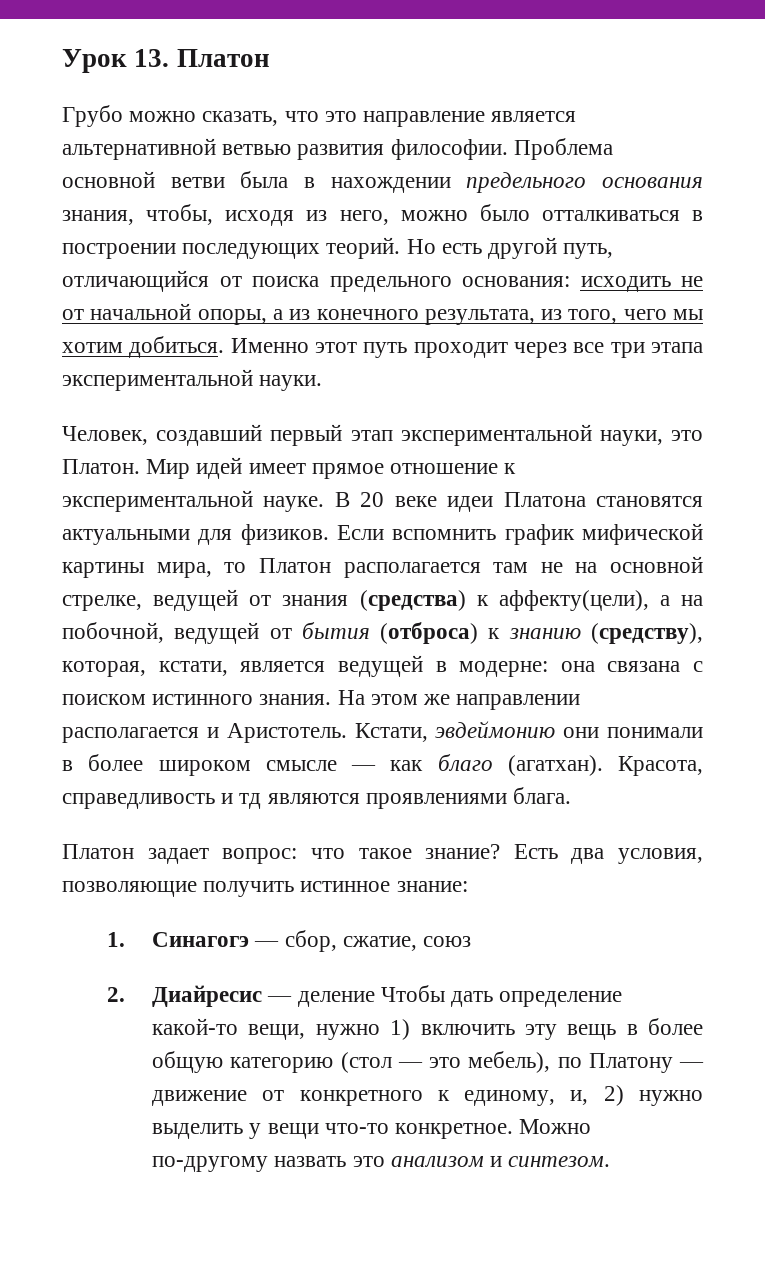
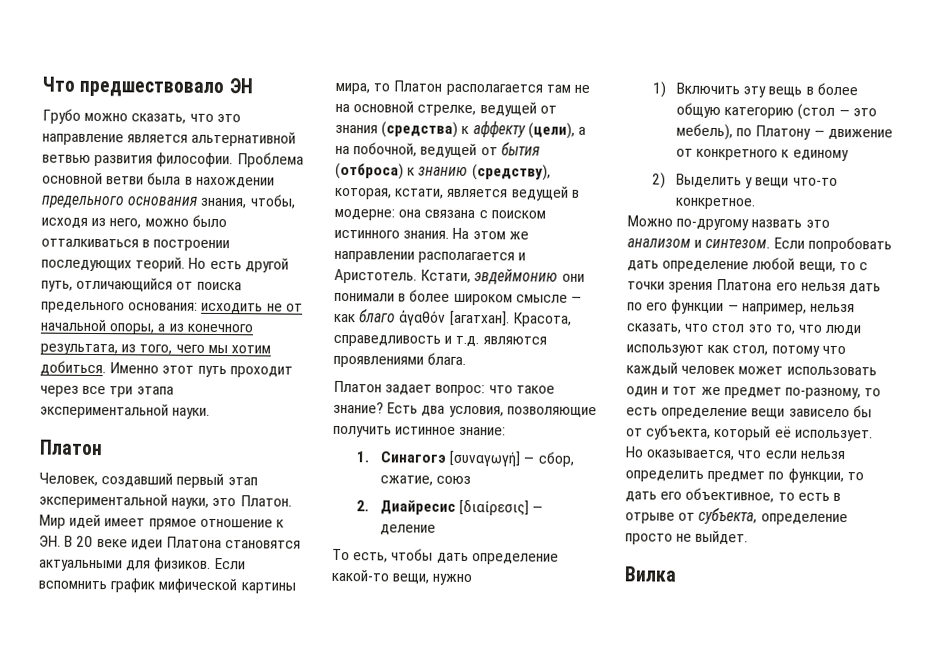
- Урок 13. Платон
+ Что предшествовало ЭН
  Именно этот путь проходит через все три этапа экспериментальной науки.
+ Платон
- Мир идей имеет прямое отношение к экспериментальной науке. В 20 веке идеи Платона становятся актуальными для физиков.
+ Мир идей имеет прямое отношение к ЭН. В 20 веке идеи Платона становятся актуальными для физиков.
- Если вспомнить график мифической картины мира, то Платон располагается там не на основной стрелке, ведущей от знания (средства) к аффекту(цели), а на побочной, ведущей от бытия (отброса) к знанию (средству), которая, кстати, является ведущей в модерне: она связана с поиском истинного знания.
+ Если вспомнить график мифической картины мира, то Платон располагается там не на основной стрелке, ведущей от знания (средства) к аффекту (цели), а на побочной, ведущей от бытия (отброса) к знанию (средству), которая, кстати, является ведущей в модерне: она связана с поиском истинного знания.
- Кстати, эвдеймонию они понимали в более широком смысле — как благо (агатхан).
+ Кстати, эвдеймонию они понимали в более широком смысле — как благо ἀγαθόν [агатхан].
- Красота, справедливость и тд являются проявлениями блага.
+ Красота, справедливость и т.д. являются проявлениями блага.
- 1. Синагогэ — сбор, сжатие, союз
+ 1. Синагогэ [συναγωγή] — сбор, сжатие, союз
- 2. Диайресис — деление Чтобы дать определение какой-то вещи, нужно 1) включить эту вещь в более общую категорию (стол — это мебель), по Платону — движение от конкретного к единому, и, 2) нужно выделить у вещи что-то конкретное. Можно по-другому назвать это анализом и синтезом.
+ 2. Диайресис [διαίρεσις] — деление
+ То есть, чтобы дать определение какой-то вещи, нужно
+ 1) Включить эту вещь в более общую категорию (стол — это мебель), по Платону — движение от конкретного к единому
+ 2) Выделить у вещи что-то конкретное.
+ Можно по-другому назвать это анализом и синтезом.
+ Если попробовать дать определение любой вещи, то с точки зрения Платона его нельзя дать по его функции — например, нельзя сказать, что стол это то, что люди используют как стол, потому что каждый человек может использовать один и тот же предмет по-разному, то есть определение вещи зависело бы от субъекта, который её использует. Но оказывается, что если нельзя определить предмет по функции, то дать его объективное, то есть в отрыве от субъекта, определение просто не выйдет.
+ Вилка

